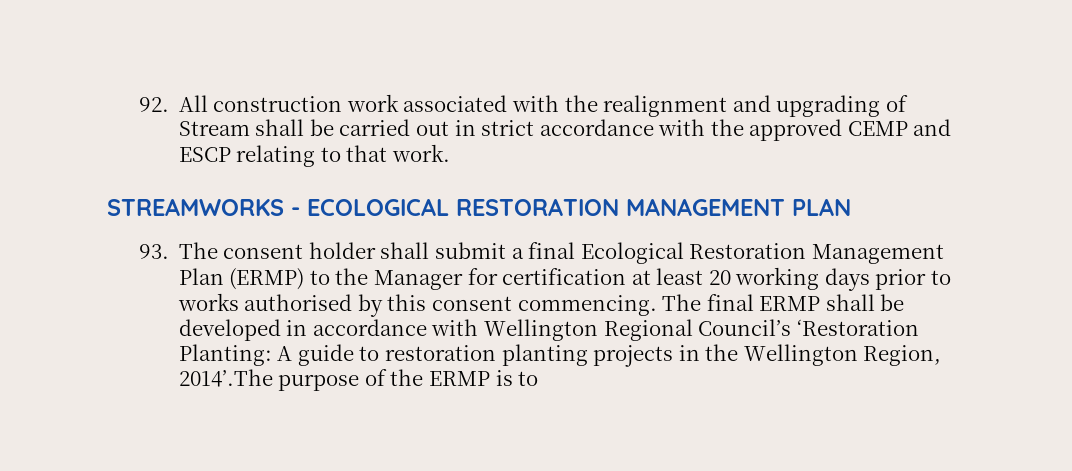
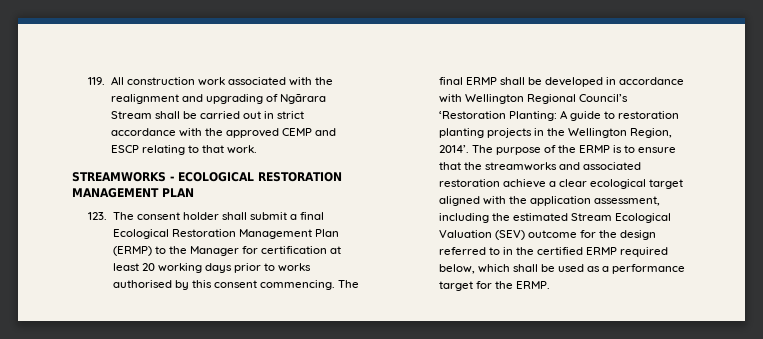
- 92. All construction work associated with the realignment and upgrading of Stream shall be carried out in strict accordance with the approved CEMP and ESCP relating to that work.
+ 119. All construction work associated with the realignment and upgrading of Ngārara Stream shall be carried out in strict accordance with the approved CEMP and ESCP relating to that work.
- 93. The consent holder shall submit a final Ecological Restoration Management Plan (ERMP) to the Manager for certification at least 20 working days prior to works authorised by this consent commencing.
+ 123. The consent holder shall submit a final Ecological Restoration Management Plan (ERMP) to the Manager for certification at least 20 working days prior to works authorised by this consent commencing.
- The final ERMP shall be developed in accordance with Wellington Regional Council’s ‘Restoration Planting: A guide to restoration planting projects in the Wellington Region, 2014’.The purpose of the ERMP is to
+ The final ERMP shall be developed in accordance with Wellington Regional Council’s ‘Restoration Planting: A guide to restoration planting projects in the Wellington Region, 2014’. The purpose of the ERMP is to ensure that the streamworks and associated restoration achieve a clear ecological target aligned with the application assessment, including the estimated Stream Ecological Valuation (SEV) outcome for the design referred to in the certified ERMP required below, which shall be used as a performance target for the ERMP.

